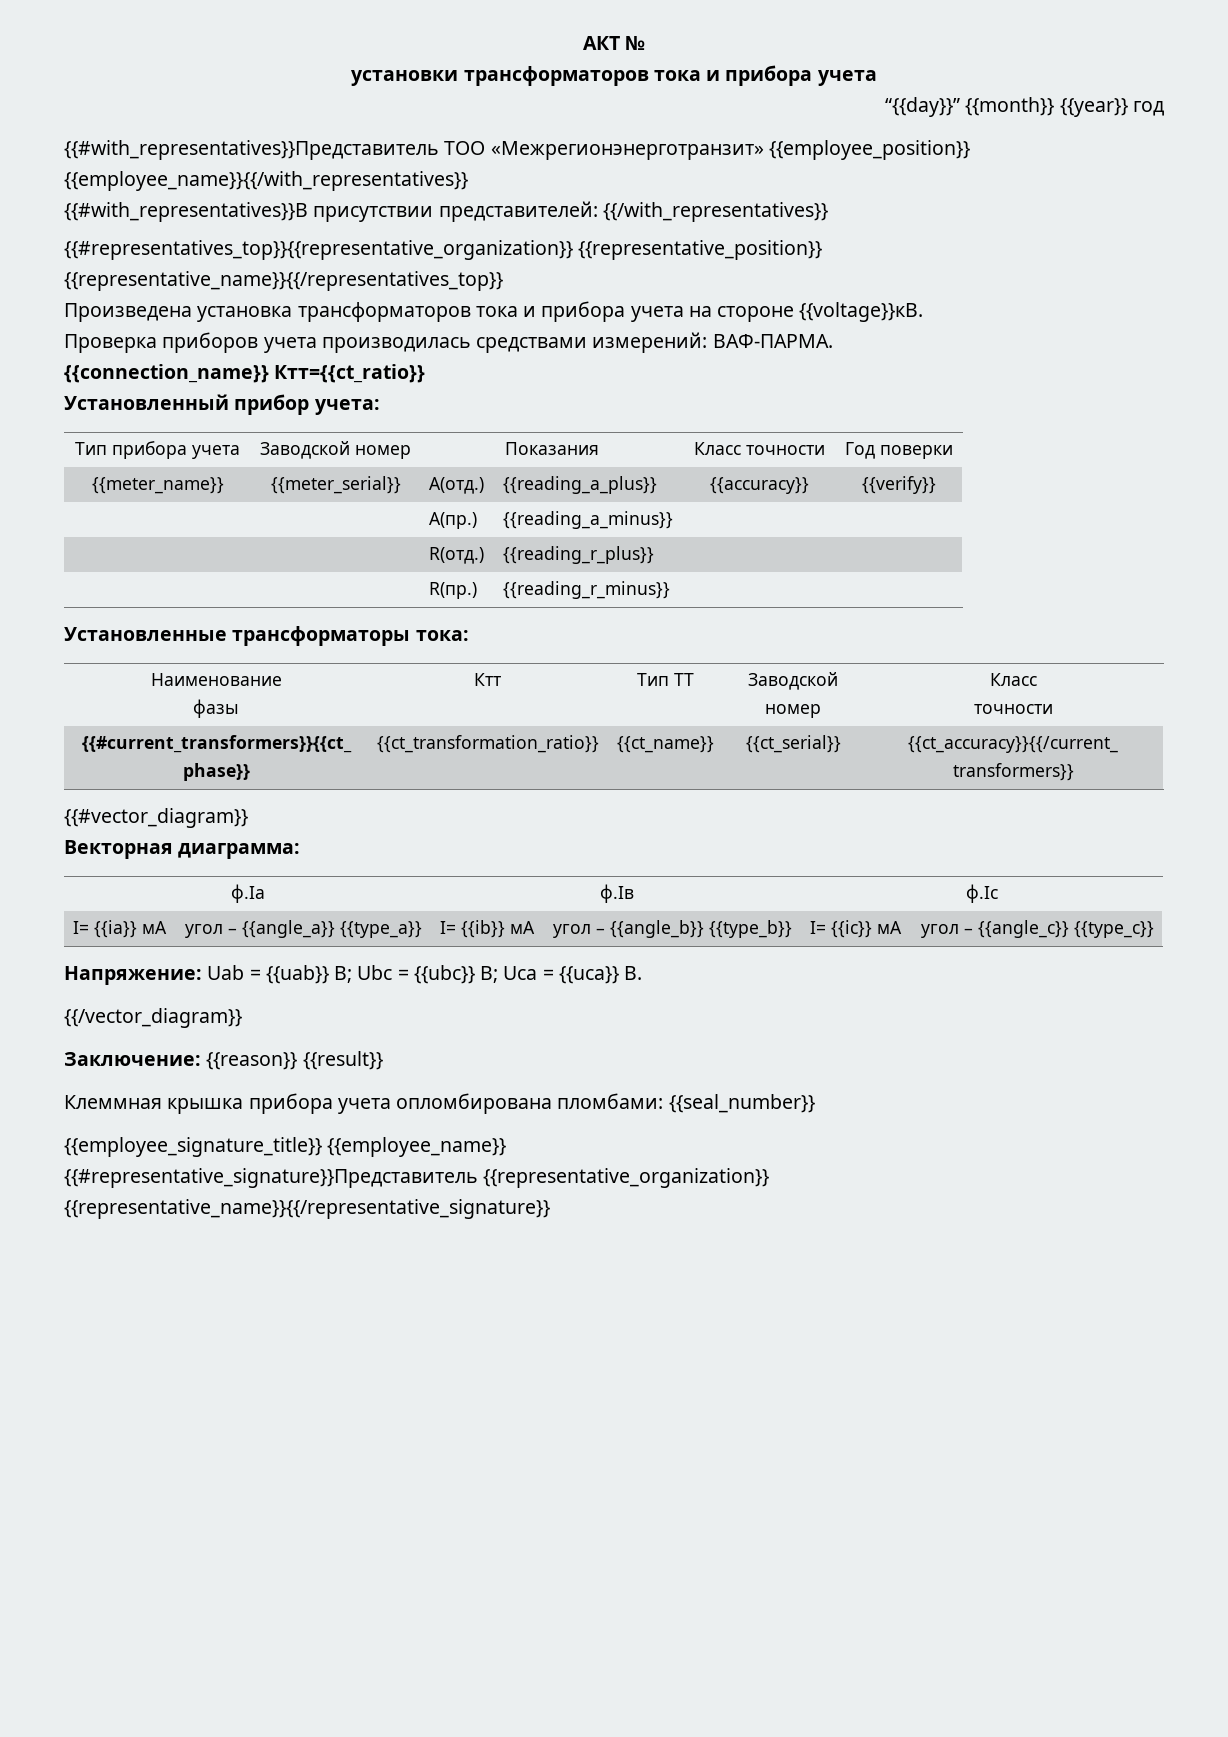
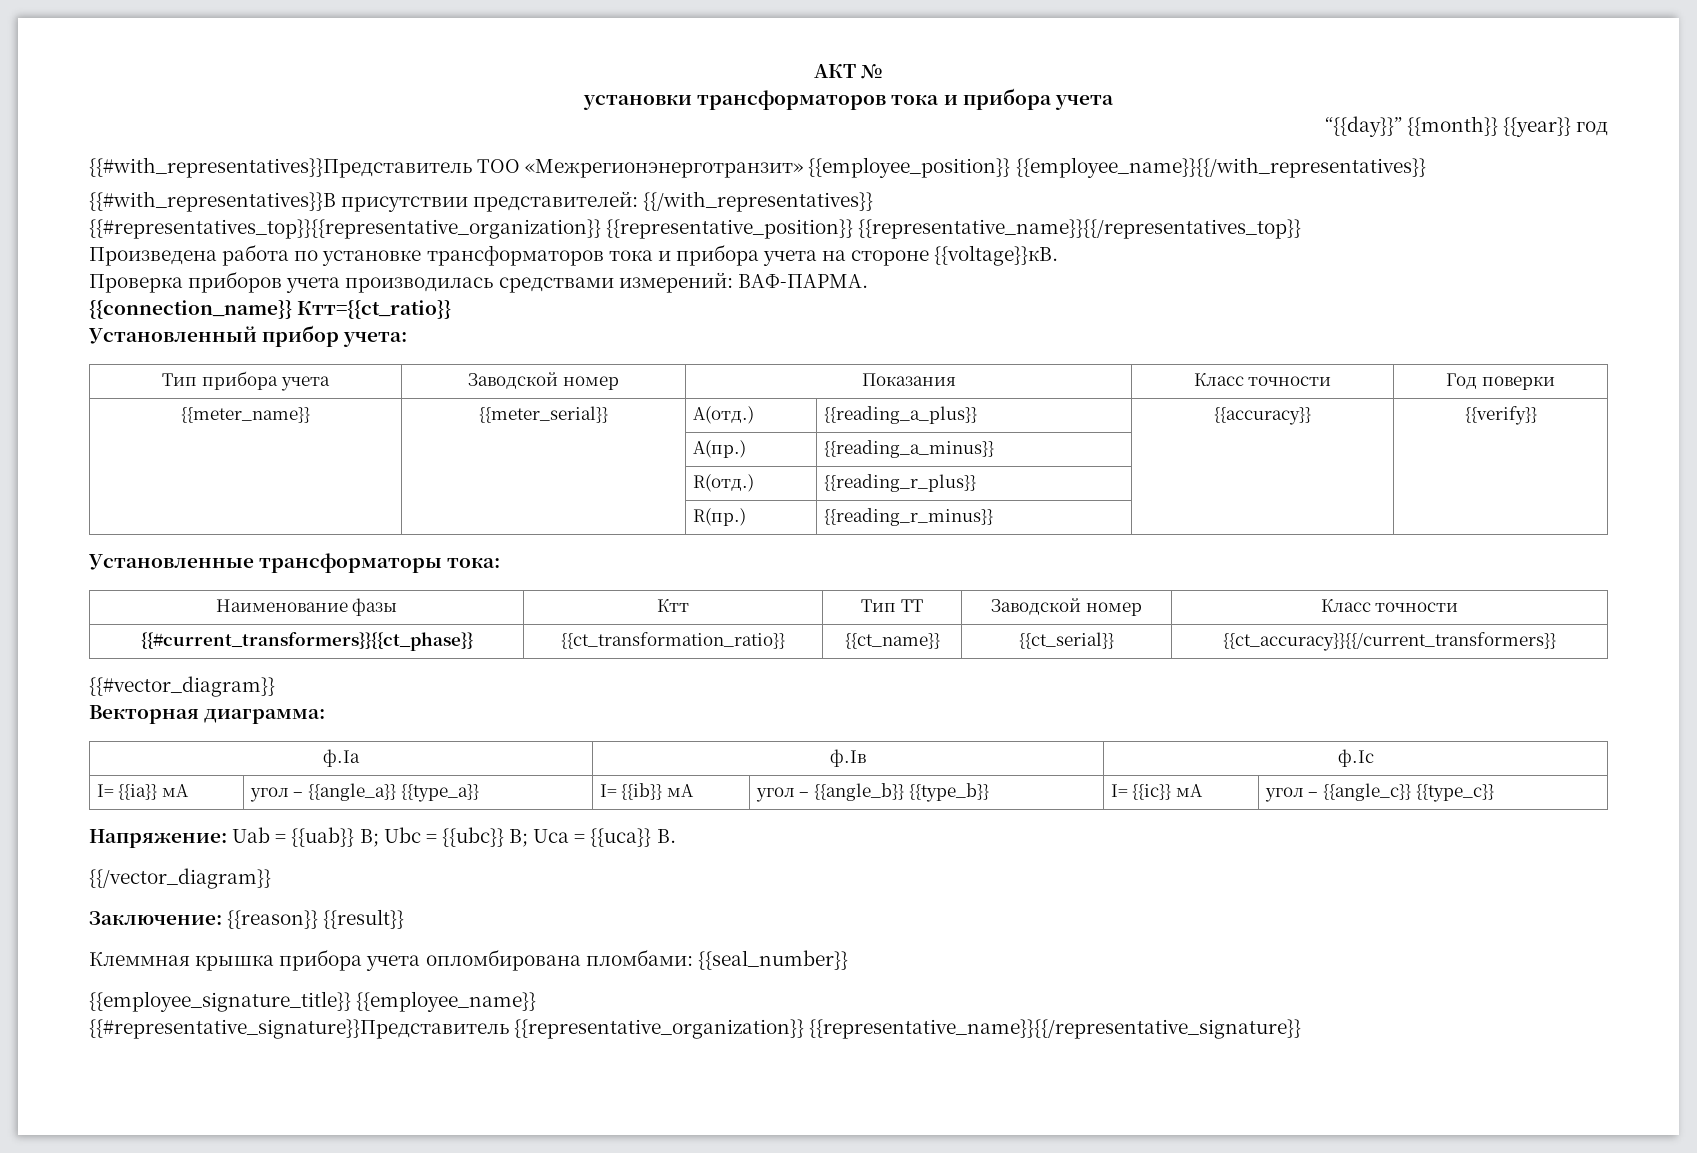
- Произведена установка трансформаторов тока и прибора учета на стороне {{voltage}}кВ.
+ Произведена работа по установке трансформаторов тока и прибора учета на стороне {{voltage}}кВ.
- Наименование
- фазы | Ктт | Тип ТТ | Заводской номер | Класс
- точности
+ Наименование фазы | Ктт | Тип ТТ | Заводской номер | Класс точности

